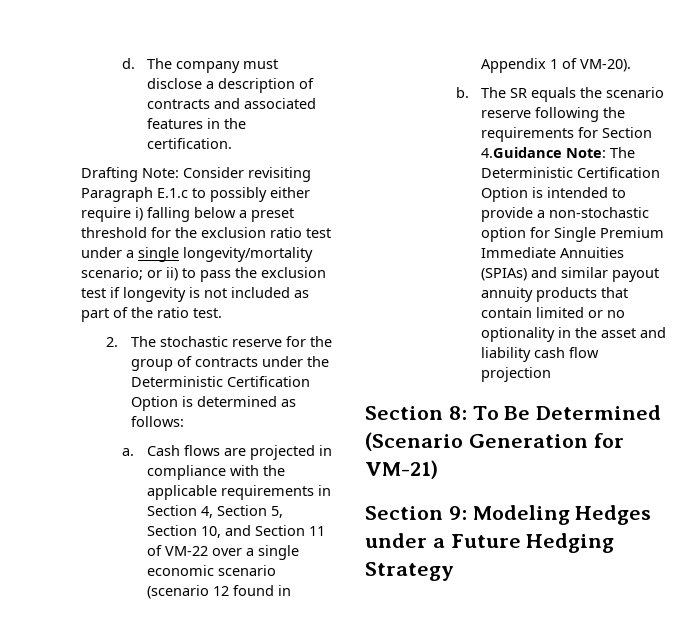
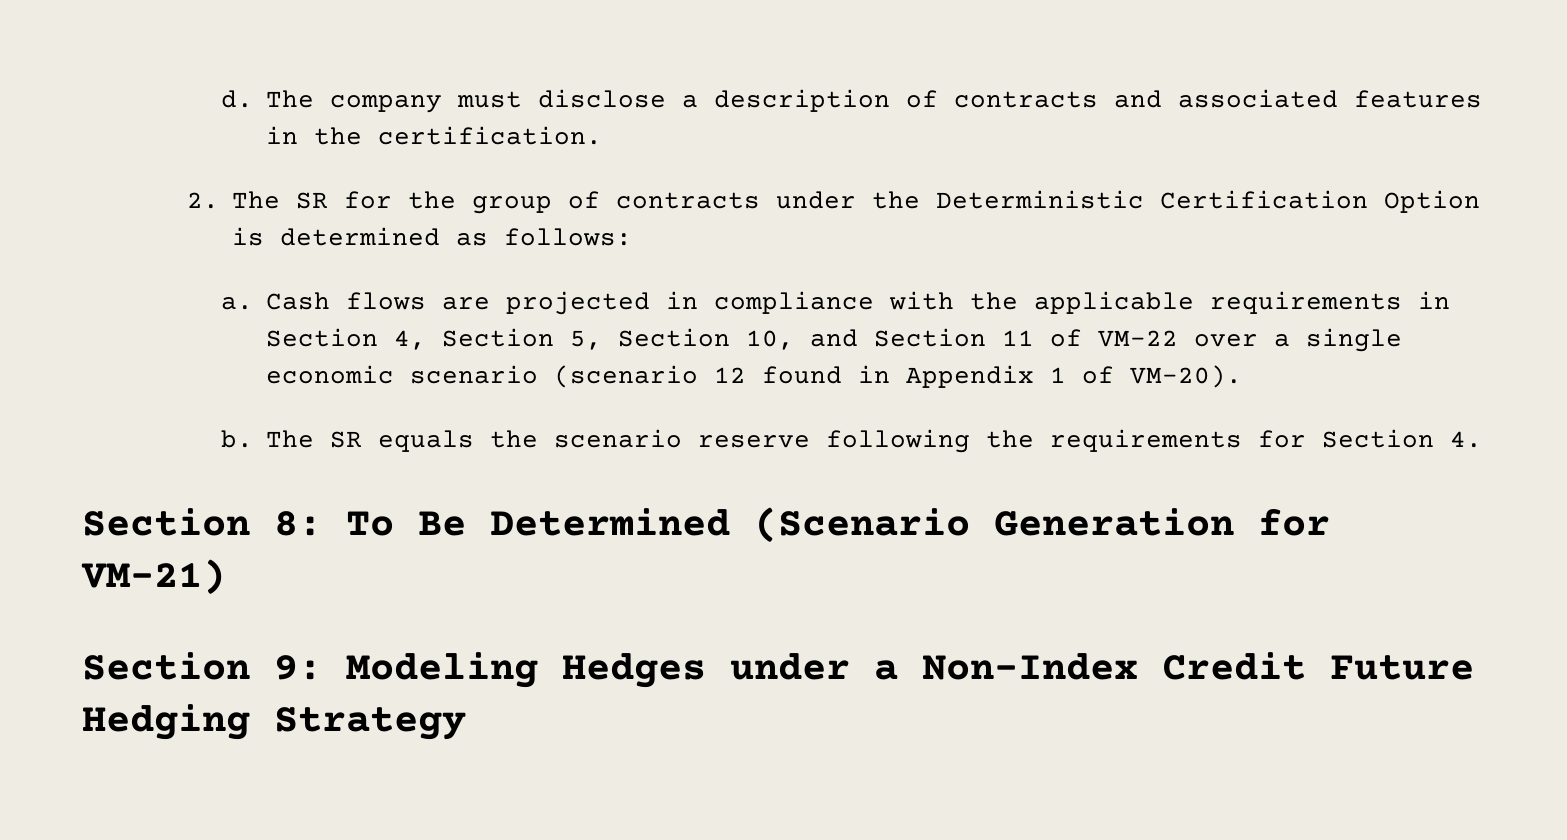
- Drafting Note: Consider revisiting Paragraph E.1.c to possibly either require i) falling below a preset threshold for the exclusion ratio test under a single longevity/mortality scenario; or ii) to pass the exclusion test if longevity is not included as part of the ratio test.
- 2. The stochastic reserve for the group of contracts under the Deterministic Certification Option is determined as follows:
+ 2. The SR for the group of contracts under the Deterministic Certification Option is determined as follows:
- The SR equals the scenario reserve following the requirements for Section 4.Guidance Note: The Deterministic Certification Option is intended to provide a non-stochastic option for Single Premium Immediate Annuities (SPIAs) and similar payout annuity products that contain limited or no optionality in the asset and liability cash flow projection
+ The SR equals the scenario reserve following the requirements for Section 4.
- Section 9: Modeling Hedges under a Future Hedging Strategy
+ Section 9: Modeling Hedges under a Non-Index Credit Future Hedging Strategy

